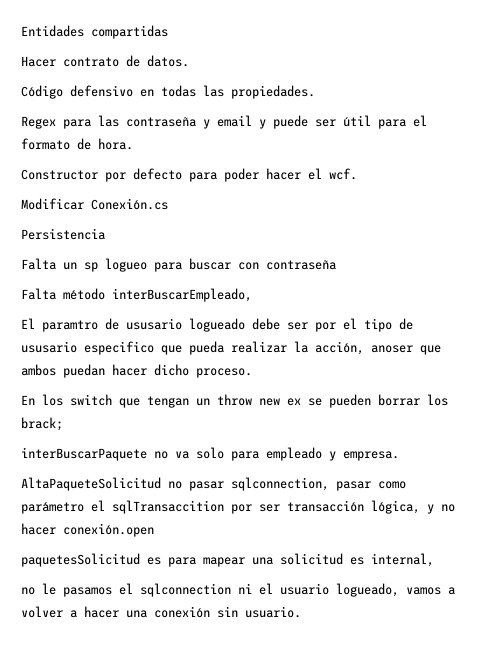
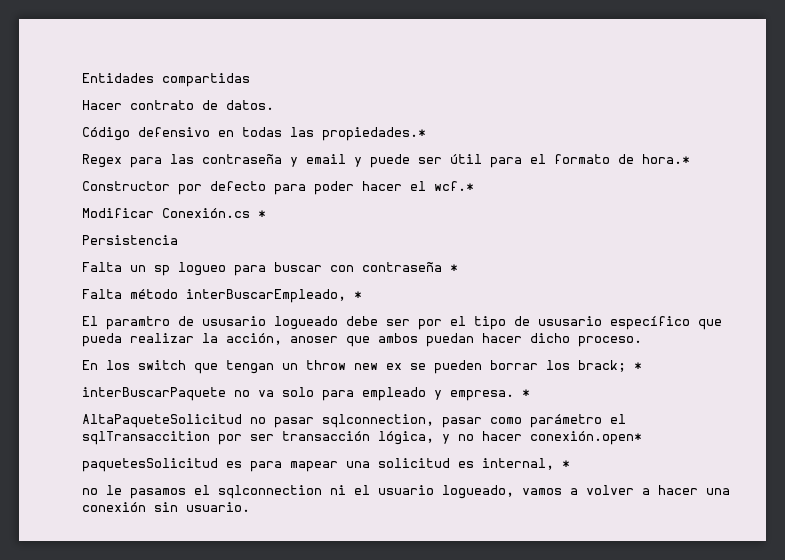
- Código defensivo en todas las propiedades.
+ Código defensivo en todas las propiedades.*
- Regex para las contraseña y email y puede ser útil para el formato de hora.
+ Regex para las contraseña y email y puede ser útil para el formato de hora.*
- Constructor por defecto para poder hacer el wcf.
+ Constructor por defecto para poder hacer el wcf.*
- Modificar Conexión.cs
+ Modificar Conexión.cs *
- Falta un sp logueo para buscar con contraseña
+ Falta un sp logueo para buscar con contraseña *
- Falta método interBuscarEmpleado,
+ Falta método interBuscarEmpleado, *
- El paramtro de ususario logueado debe ser por el tipo de ususario especifico que pueda realizar la acción, anoser que ambos puedan hacer dicho proceso.
+ El paramtro de ususario logueado debe ser por el tipo de ususario específico que pueda realizar la acción, anoser que ambos puedan hacer dicho proceso.
- En los switch que tengan un throw new ex se pueden borrar los brack;
+ En los switch que tengan un throw new ex se pueden borrar los brack; *
- interBuscarPaquete no va solo para empleado y empresa.
+ interBuscarPaquete no va solo para empleado y empresa. *
- AltaPaqueteSolicitud no pasar sqlconnection, pasar como parámetro el sqlTransaccition por ser transacción lógica, y no hacer conexión.open
+ AltaPaqueteSolicitud no pasar sqlconnection, pasar como parámetro el sqlTransaccition por ser transacción lógica, y no hacer conexión.open*
- paquetesSolicitud es para mapear una solicitud es internal,
+ paquetesSolicitud es para mapear una solicitud es internal, *

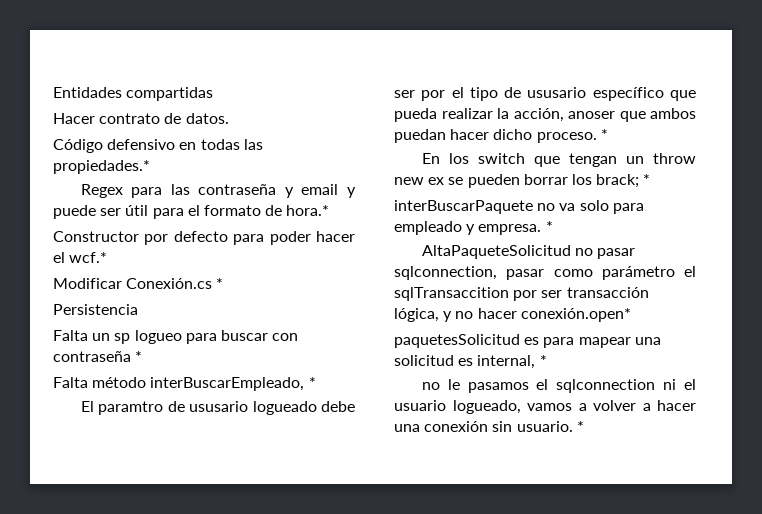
- El paramtro de ususario logueado debe ser por el tipo de ususario específico que pueda realizar la acción, anoser que ambos puedan hacer dicho proceso.
+ El paramtro de ususario logueado debe ser por el tipo de ususario específico que pueda realizar la acción, anoser que ambos puedan hacer dicho proceso. *
- no le pasamos el sqlconnection ni el usuario logueado, vamos a volver a hacer una conexión sin usuario.
+ no le pasamos el sqlconnection ni el usuario logueado, vamos a volver a hacer una conexión sin usuario. *

